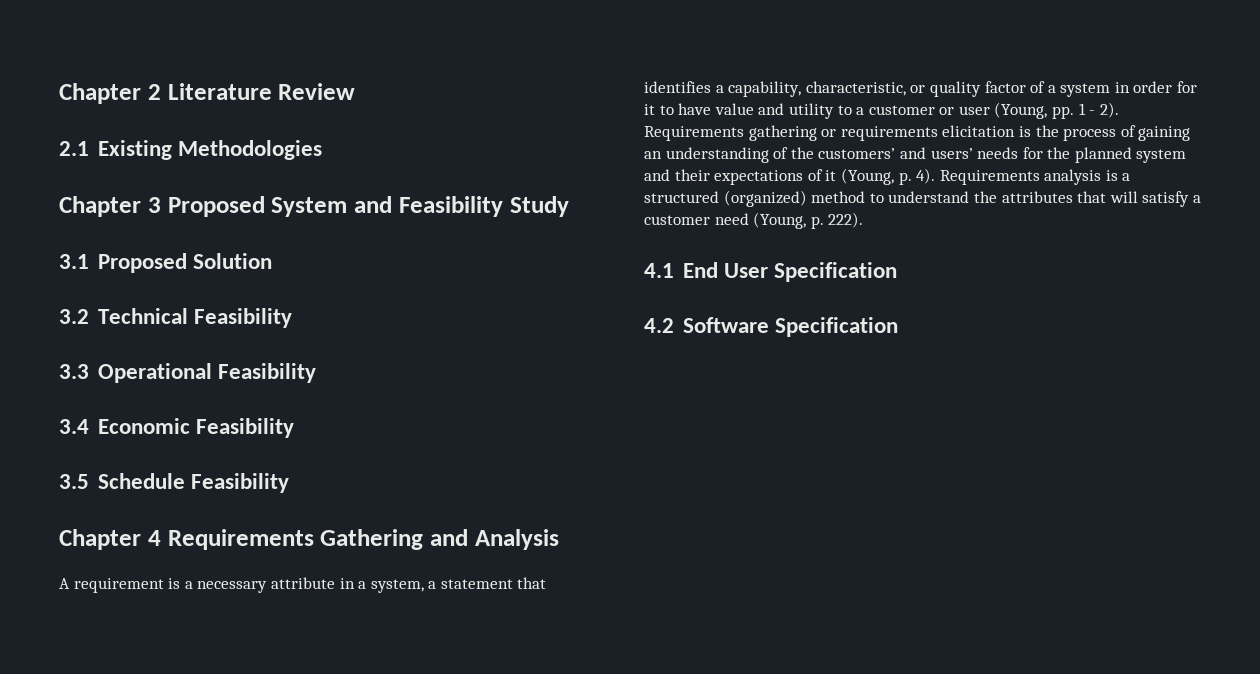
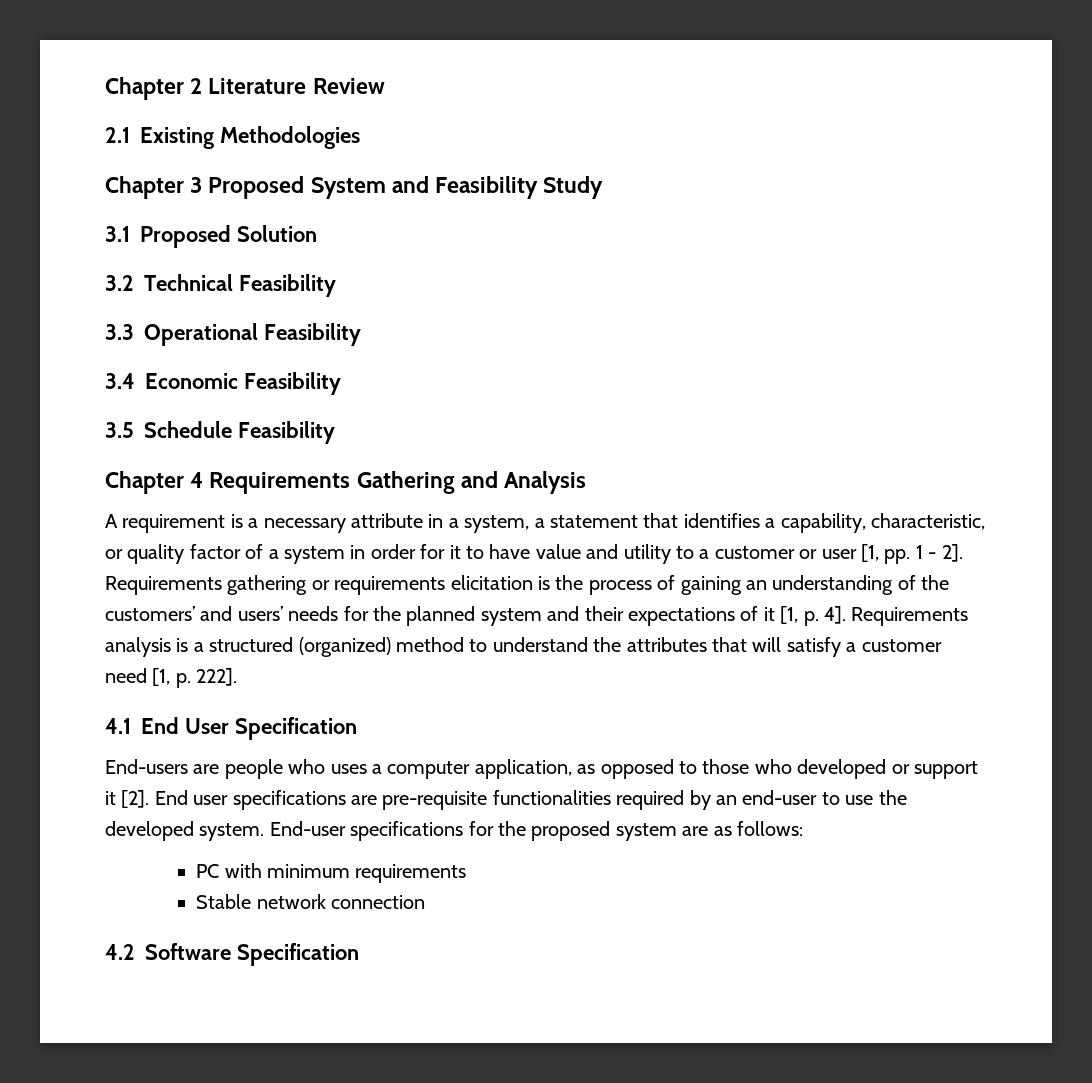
- A requirement is a necessary attribute in a system, a statement that identifies a capability, characteristic, or quality factor of a system in order for it to have value and utility to a customer or user (Young, pp. 1 - 2).
+ A requirement is a necessary attribute in a system, a statement that identifies a capability, characteristic, or quality factor of a system in order for it to have value and utility to a customer or user [1, pp. 1 - 2].
- Requirements gathering or requirements elicitation is the process of gaining an understanding of the customers’ and users’ needs for the planned system and their expectations of it (Young, p. 4).
+ Requirements gathering or requirements elicitation is the process of gaining an understanding of the customers’ and users’ needs for the planned system and their expectations of it [1, p. 4].
- Requirements analysis is a structured (organized) method to understand the attributes that will satisfy a customer need (Young, p. 222).
+ Requirements analysis is a structured (organized) method to understand the attributes that will satisfy a customer need [1, p. 222].
+ End-users are people who uses a computer application, as opposed to those who developed or support it [2]. End user specifications are pre-requisite functionalities required by an end-user to use the developed system. End-user specifications for the proposed system are as follows:
+ PC with minimum requirements
+ Stable network connection

